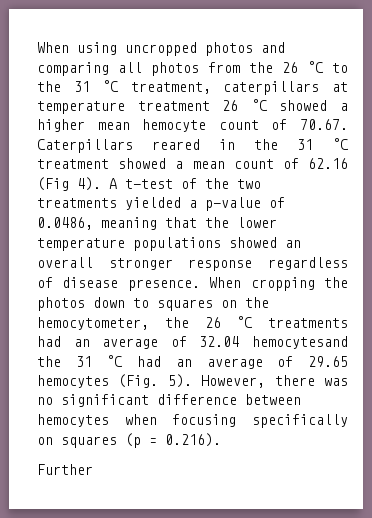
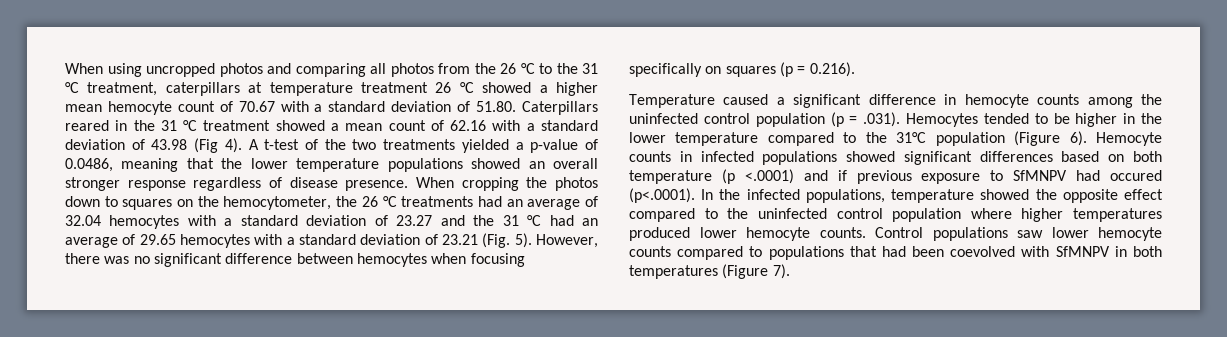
- When using uncropped photos and comparing all photos from the 26 °C to the 31 °C treatment, caterpillars at temperature treatment 26 °C showed a higher mean hemocyte count of 70.67. Caterpillars reared in the 31 °C treatment showed a mean count of 62.16 (Fig 4).
+ When using uncropped photos and comparing all photos from the 26 °C to the 31 °C treatment, caterpillars at temperature treatment 26 °C showed a higher mean hemocyte count of 70.67 with a standard deviation of 51.80. Caterpillars reared in the 31 °C treatment showed a mean count of 62.16 with a standard deviation of 43.98 (Fig 4).
- When cropping the photos down to squares on the hemocytometer, the 26 °C treatments had an average of 32.04 hemocytesand the 31 °C had an average of 29.65 hemocytes (Fig. 5).
+ When cropping the photos down to squares on the hemocytometer, the 26 °C treatments had an average of 32.04 hemocytes with a standard deviation of 23.27 and the 31 °C had an average of 29.65 hemocytes with a standard deviation of 23.21 (Fig. 5).
- Further
+ Temperature caused a significant difference in hemocyte counts among the uninfected control population (p = .031). Hemocytes tended to be higher in the lower temperature compared to the 31°C population (Figure 6). Hemocyte counts in infected populations showed significant differences based on both temperature (p <.0001) and if previous exposure to SfMNPV had occured (p<.0001). In the infected populations, temperature showed the opposite effect compared to the uninfected control population where higher temperatures produced lower hemocyte counts. Control populations saw lower hemocyte counts compared to populations that had been coevolved with SfMNPV in both temperatures (Figure 7).

